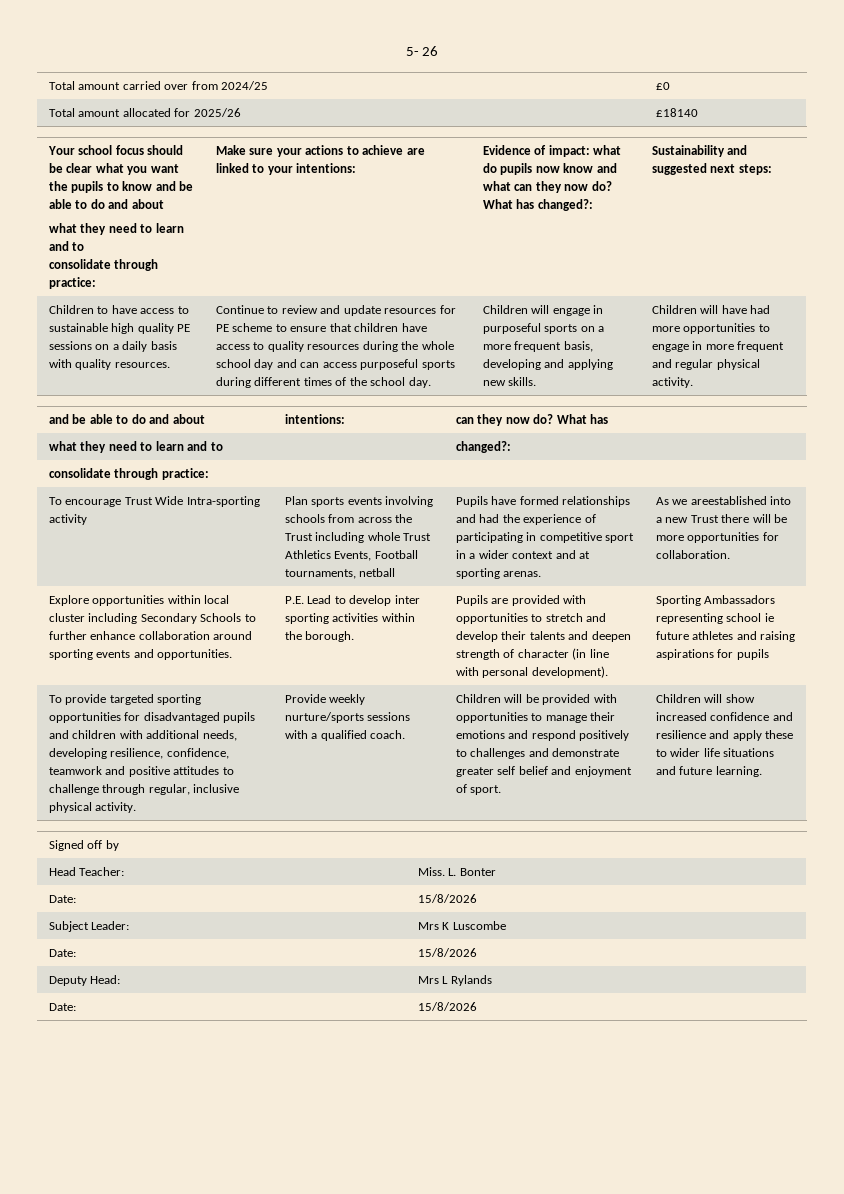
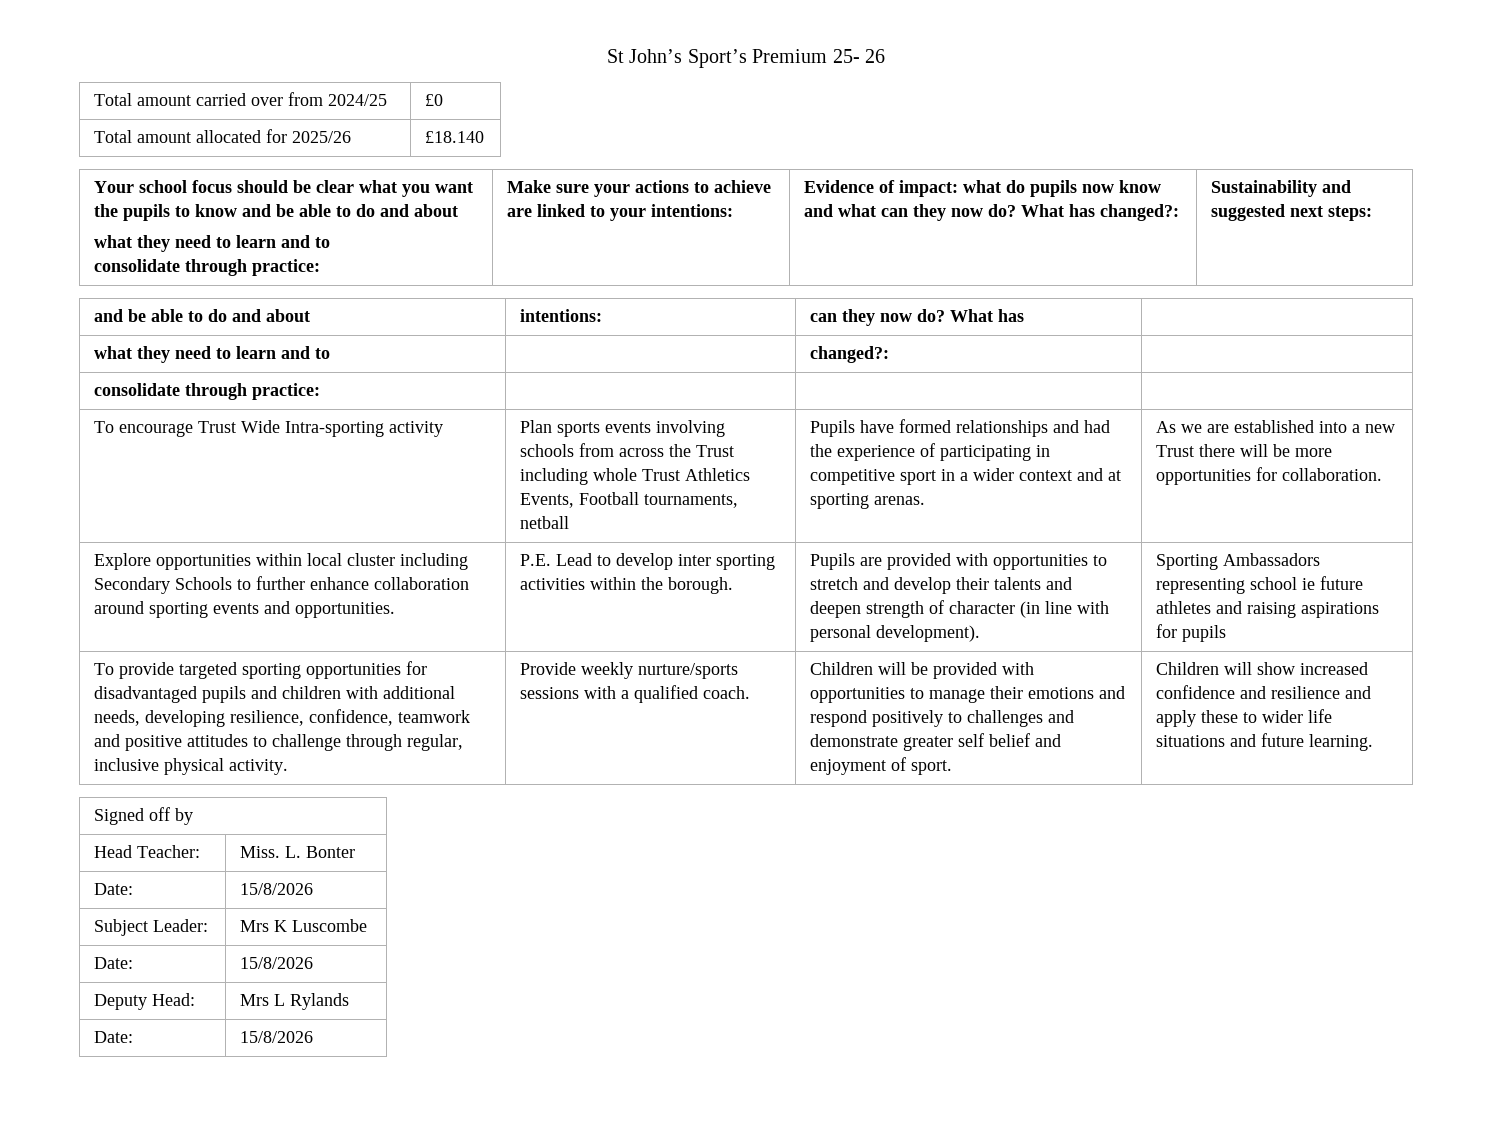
- 5- 26
+ St John’s Sport’s Premium 25- 26
- Total amount allocated for 2025/26 | £18140
+ Total amount allocated for 2025/26 | £18.140
- Children to have access to sustainable high quality PE sessions on a daily basis with quality resources. | Continue to review and update resources for PE scheme to ensure that children have access to quality resources during the whole school day and can access purposeful sports during different times of the school day. | Children will engage in purposeful sports on a more frequent basis, developing and applying new skills. | Children will have had more opportunities to engage in more frequent and regular physical activity.
- As we areestablished into a new Trust there will be more opportunities for collaboration.
+ As we are established into a new Trust there will be more opportunities for collaboration.

